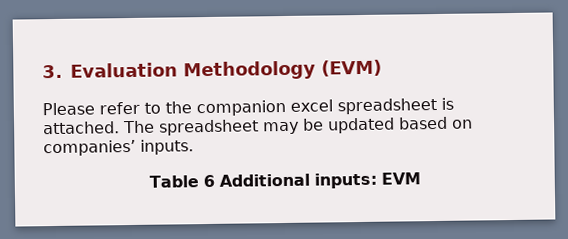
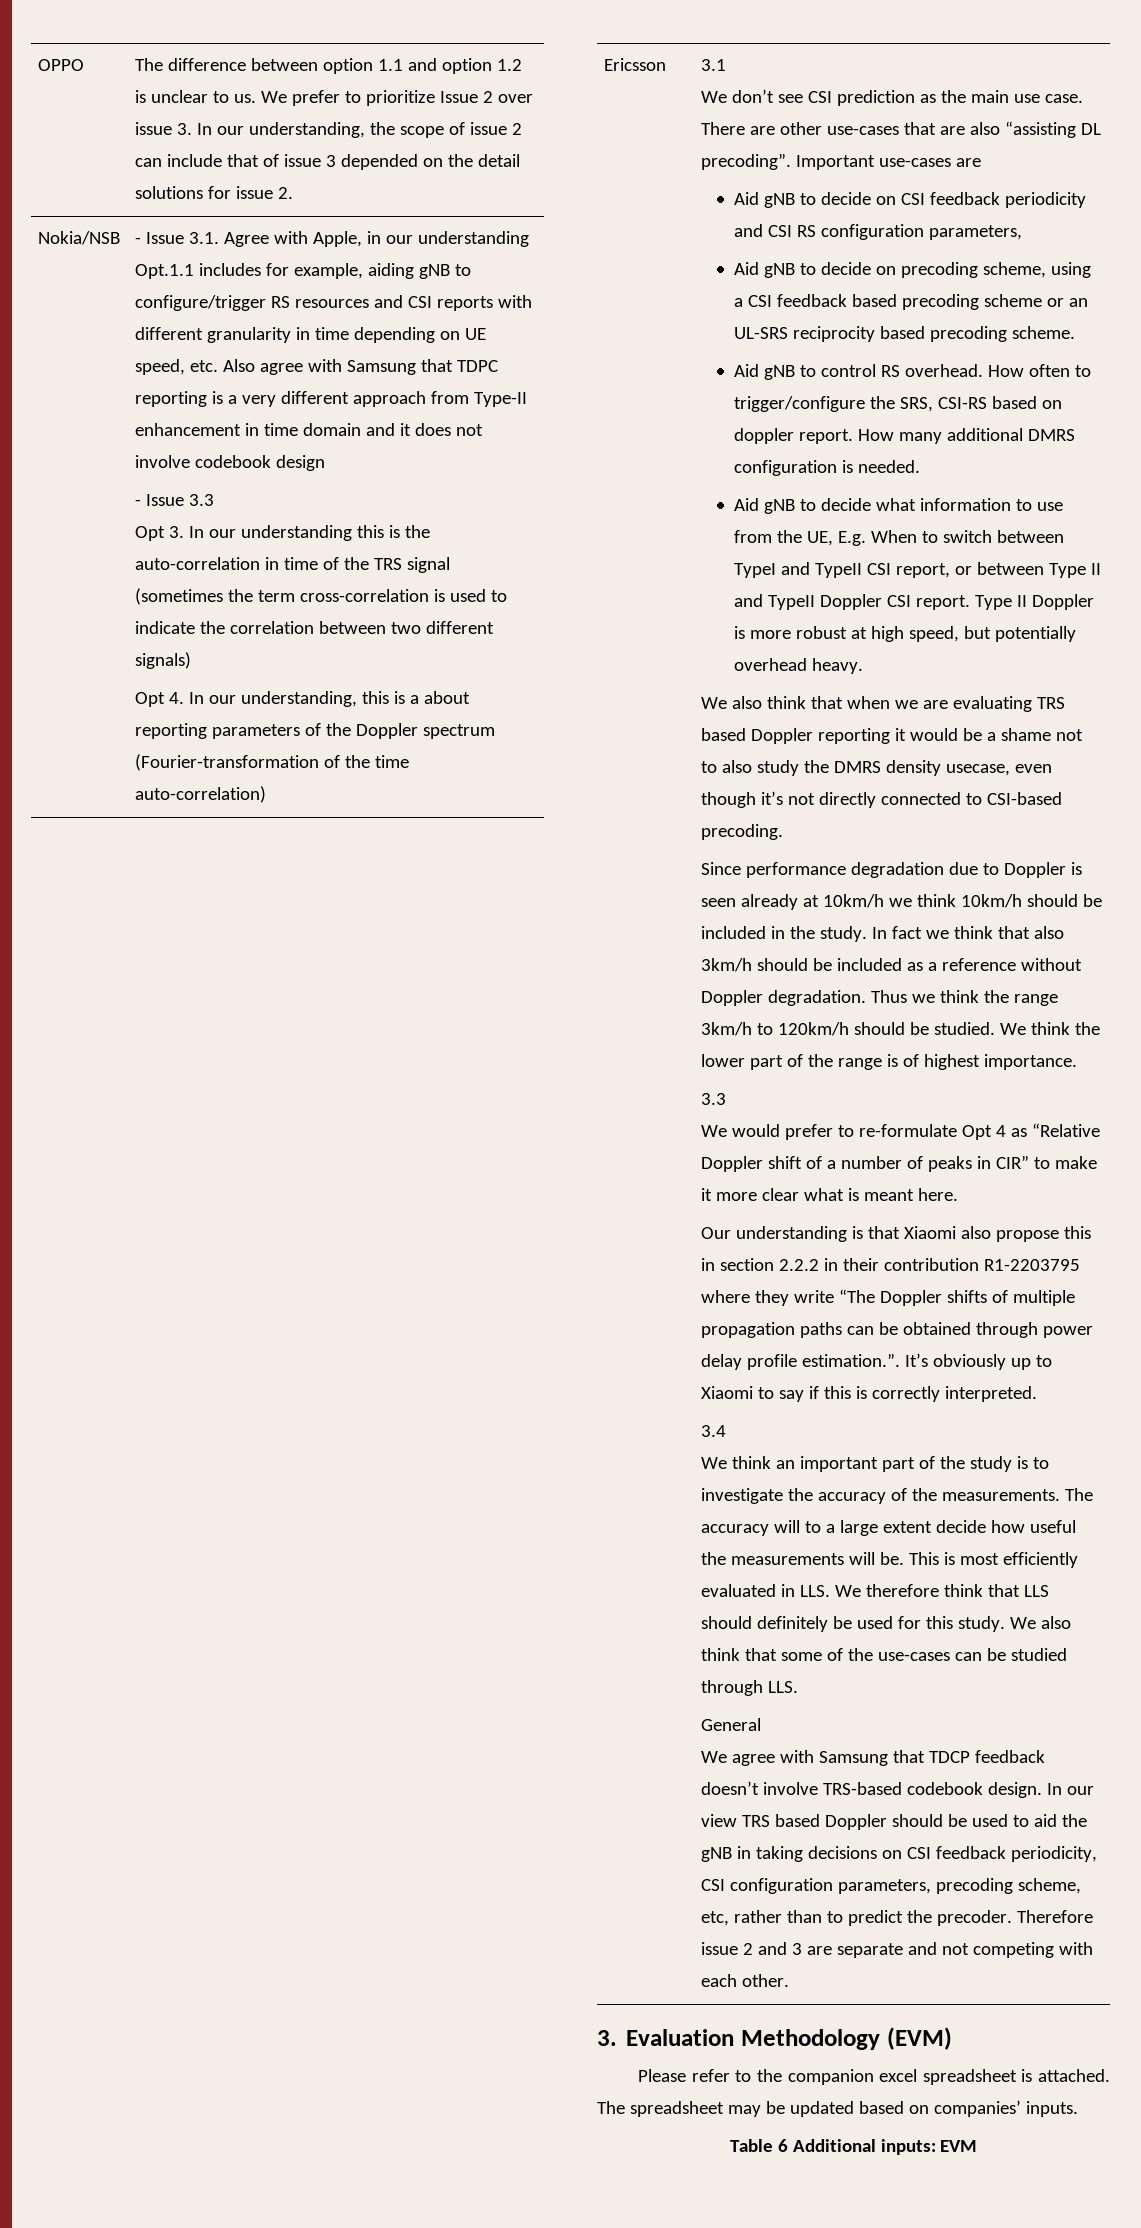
+ OPPO | The difference between option 1.1 and option 1.2 is unclear to us. We prefer to prioritize Issue 2 over issue 3. In our understanding, the scope of issue 2 can include that of issue 3 depended on the detail solutions for issue 2.
+ Nokia/NSB | - Issue 3.1. Agree with Apple, in our understanding Opt.1.1 includes for example, aiding gNB to configure/trigger RS resources and CSI reports with different granularity in time depending on UE speed, etc. Also agree with Samsung that TDPC reporting is a very different approach from Type-II enhancement in time domain and it does not involve codebook design
+ - Issue 3.3
+ Opt 3. In our understanding this is the auto-correlation in time of the TRS signal (sometimes the term cross-correlation is used to indicate the correlation between two different signals)
+ Opt 4. In our understanding, this is a about reporting parameters of the Doppler spectrum (Fourier-transformation of the time auto-correlation)
+ Ericsson | 3.1
+ We don’t see CSI prediction as the main use case. There are other use-cases that are also “assisting DL precoding”. Important use-cases are
+ Aid gNB to decide on CSI feedback periodicity and CSI RS configuration parameters,
+ Aid gNB to decide on precoding scheme, using a CSI feedback based precoding scheme or an UL-SRS reciprocity based precoding scheme.
+ Aid gNB to control RS overhead. How often to trigger/configure the SRS, CSI-RS based on doppler report. How many additional DMRS configuration is needed.
+ Aid gNB to decide what information to use from the UE, E.g. When to switch between TypeI and TypeII CSI report, or between Type II and TypeII Doppler CSI report. Type II Doppler is more robust at high speed, but potentially overhead heavy.
+ We also think that when we are evaluating TRS based Doppler reporting it would be a shame not to also study the DMRS density usecase, even though it’s not directly connected to CSI-based precoding.
+ Since performance degradation due to Doppler is seen already at 10km/h we think 10km/h should be included in the study. In fact we think that also 3km/h should be included as a reference without Doppler degradation. Thus we think the range 3km/h to 120km/h should be studied. We think the lower part of the range is of highest importance.
+ 3.3
+ We would prefer to re-formulate Opt 4 as “Relative Doppler shift of a number of peaks in CIR” to make it more clear what is meant here.
+ Our understanding is that Xiaomi also propose this in section 2.2.2 in their contribution R1-2203795 where they write “The Doppler shifts of multiple propagation paths can be obtained through power delay profile estimation.”. It’s obviously up to Xiaomi to say if this is correctly interpreted.
+ 3.4
+ We think an important part of the study is to investigate the accuracy of the measurements. The accuracy will to a large extent decide how useful the measurements will be. This is most efficiently evaluated in LLS. We therefore think that LLS should definitely be used for this study. We also think that some of the use-cases can be studied through LLS.
+ General
+ We agree with Samsung that TDCP feedback doesn’t involve TRS-based codebook design. In our view TRS based Doppler should be used to aid the gNB in taking decisions on CSI feedback periodicity, CSI configuration parameters, precoding scheme, etc, rather than to predict the precoder. Therefore issue 2 and 3 are separate and not competing with each other.

